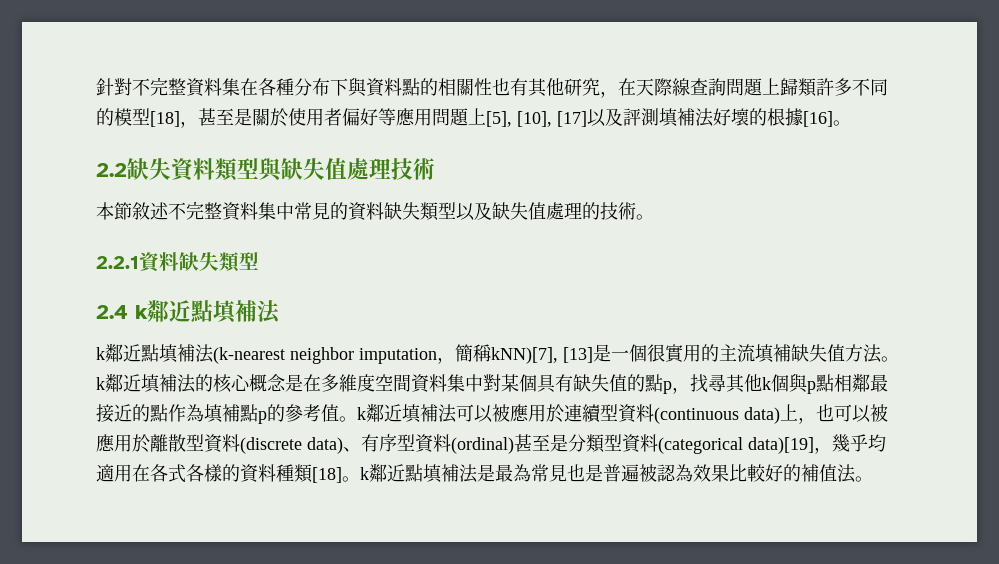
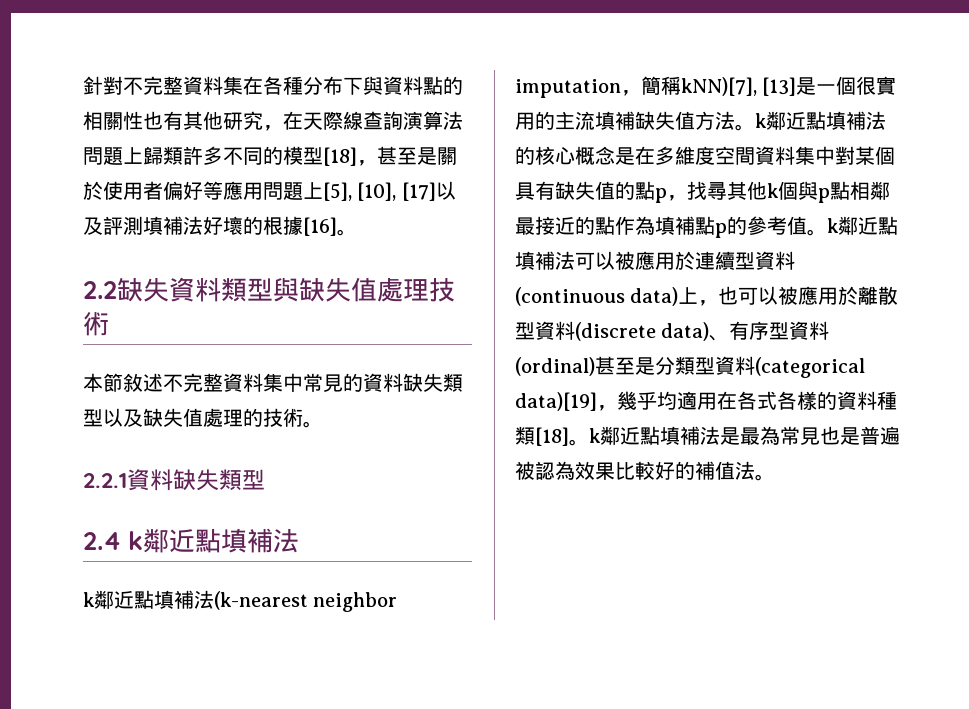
- 針對不完整資料集在各種分布下與資料點的相關性也有其他研究，在天際線查詢問題上歸類許多不同的模型[18]，甚至是關於使用者偏好等應用問題上[5], [10], [17]以及評測填補法好壞的根據[16]。
+ 針對不完整資料集在各種分布下與資料點的相關性也有其他研究，在天際線查詢演算法問題上歸類許多不同的模型[18]，甚至是關於使用者偏好等應用問題上[5], [10], [17]以及評測填補法好壞的根據[16]。
- k鄰近點填補法(k-nearest neighbor imputation，簡稱kNN)[7], [13]是一個很實用的主流填補缺失值方法。k鄰近填補法的核心概念是在多維度空間資料集中對某個具有缺失值的點p，找尋其他k個與p點相鄰最接近的點作為填補點p的參考值。k鄰近填補法可以被應用於連續型資料(continuous data)上，也可以被應用於離散型資料(discrete data)、有序型資料(ordinal)甚至是分類型資料(categorical data)[19]，幾乎均適用在各式各樣的資料種類[18]。k鄰近點填補法是最為常見也是普遍被認為效果比較好的補值法。
+ k鄰近點填補法(k-nearest neighbor imputation，簡稱kNN)[7], [13]是一個很實用的主流填補缺失值方法。k鄰近點填補法的核心概念是在多維度空間資料集中對某個具有缺失值的點p，找尋其他k個與p點相鄰最接近的點作為填補點p的參考值。k鄰近點填補法可以被應用於連續型資料(continuous data)上，也可以被應用於離散型資料(discrete data)、有序型資料(ordinal)甚至是分類型資料(categorical data)[19]，幾乎均適用在各式各樣的資料種類[18]。k鄰近點填補法是最為常見也是普遍被認為效果比較好的補值法。

